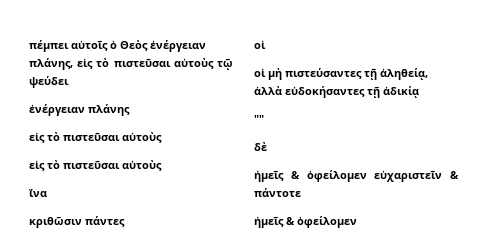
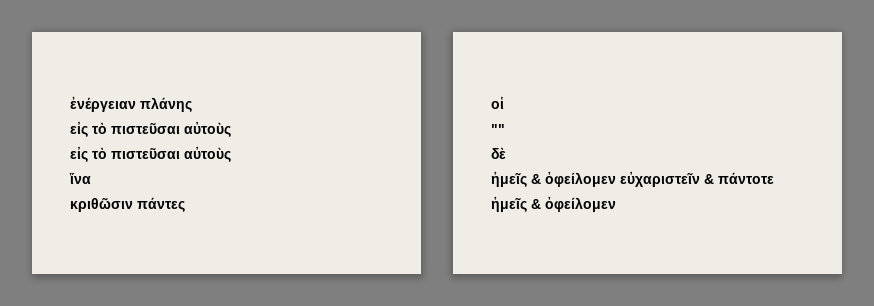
- πέμπει αὐτοῖς ὁ Θεὸς ἐνέργειαν πλάνης, εἰς τὸ πιστεῦσαι αὐτοὺς τῷ ψεύδει
- οἱ μὴ πιστεύσαντες τῇ ἀληθείᾳ, ἀλλὰ εὐδοκήσαντες τῇ ἀδικίᾳ

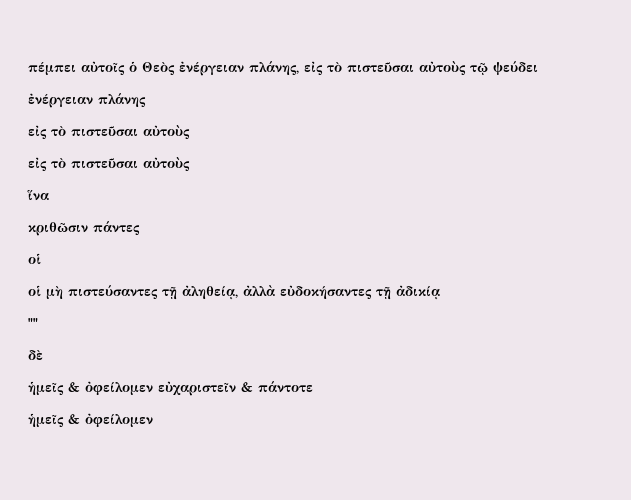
+ πέμπει αὐτοῖς ὁ Θεὸς ἐνέργειαν πλάνης, εἰς τὸ πιστεῦσαι αὐτοὺς τῷ ψεύδει
+ οἱ μὴ πιστεύσαντες τῇ ἀληθείᾳ, ἀλλὰ εὐδοκήσαντες τῇ ἀδικίᾳ

